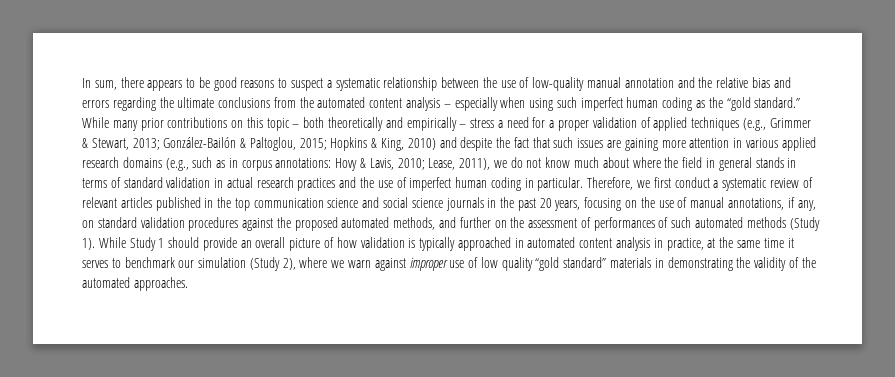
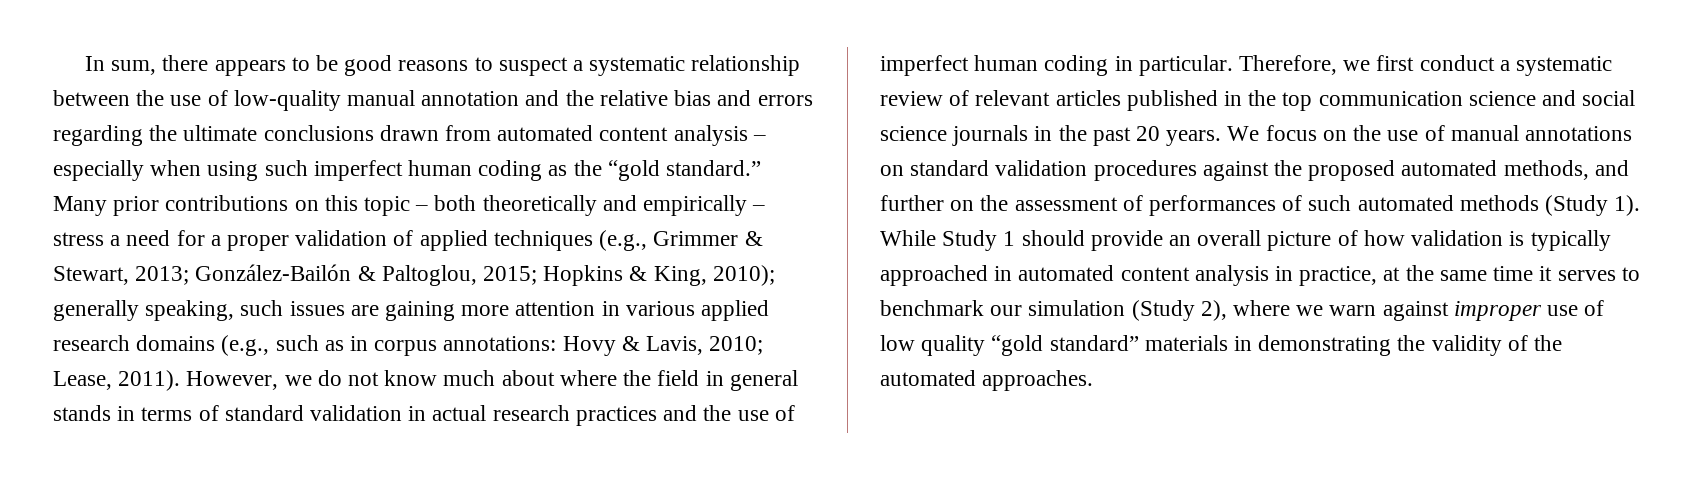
- In sum, there appears to be good reasons to suspect a systematic relationship between the use of low-quality manual annotation and the relative bias and errors regarding the ultimate conclusions from the automated content analysis – especially when using such imperfect human coding as the “gold standard.”
+ In sum, there appears to be good reasons to suspect a systematic relationship between the use of low-quality manual annotation and the relative bias and errors regarding the ultimate conclusions drawn from automated content analysis – especially when using such imperfect human coding as the “gold standard.”
- While many prior contributions on this topic – both theoretically and empirically – stress a need for a proper validation of applied techniques (e.g., Grimmer & Stewart, 2013;
+ Many prior contributions on this topic – both theoretically and empirically – stress a need for a proper validation of applied techniques (e.g., Grimmer & Stewart, 2013;
- Hopkins & King, 2010) and despite the fact that such issues are gaining more attention in various applied research domains (e.g., such as in corpus annotations:
+ Hopkins & King, 2010); generally speaking, such issues are gaining more attention in various applied research domains (e.g., such as in corpus annotations:
- Lease, 2011), we do not know much about where the field in general stands in terms of standard validation in actual research practices and the use of imperfect human coding in particular.
+ Lease, 2011). However, we do not know much about where the field in general stands in terms of standard validation in actual research practices and the use of imperfect human coding in particular.
- Therefore, we first conduct a systematic review of relevant articles published in the top communication science and social science journals in the past 20 years, focusing on the use of manual annotations, if any, on standard validation procedures against the proposed automated methods, and further on the assessment of performances of such automated methods (Study 1).
+ Therefore, we first conduct a systematic review of relevant articles published in the top communication science and social science journals in the past 20 years. We focus on the use of manual annotations on standard validation procedures against the proposed automated methods, and further on the assessment of performances of such automated methods (Study 1).

